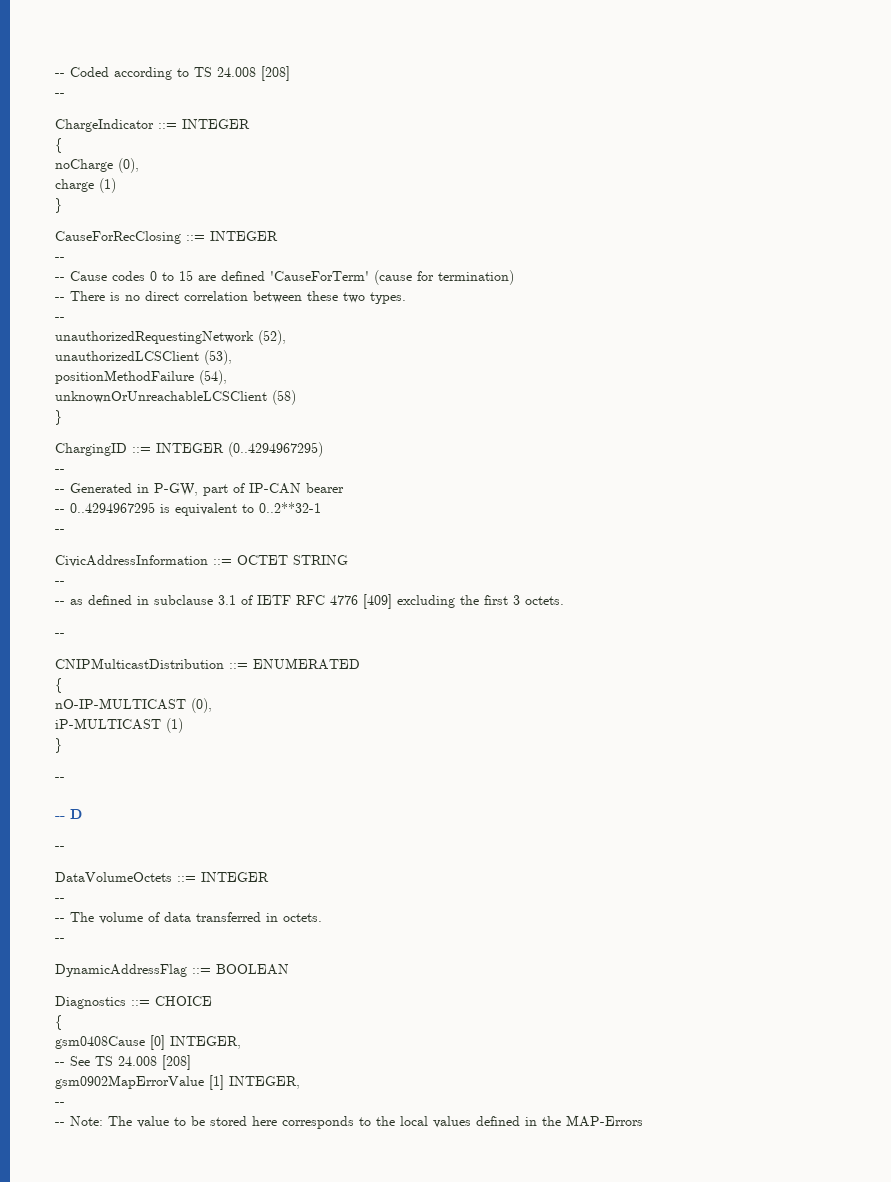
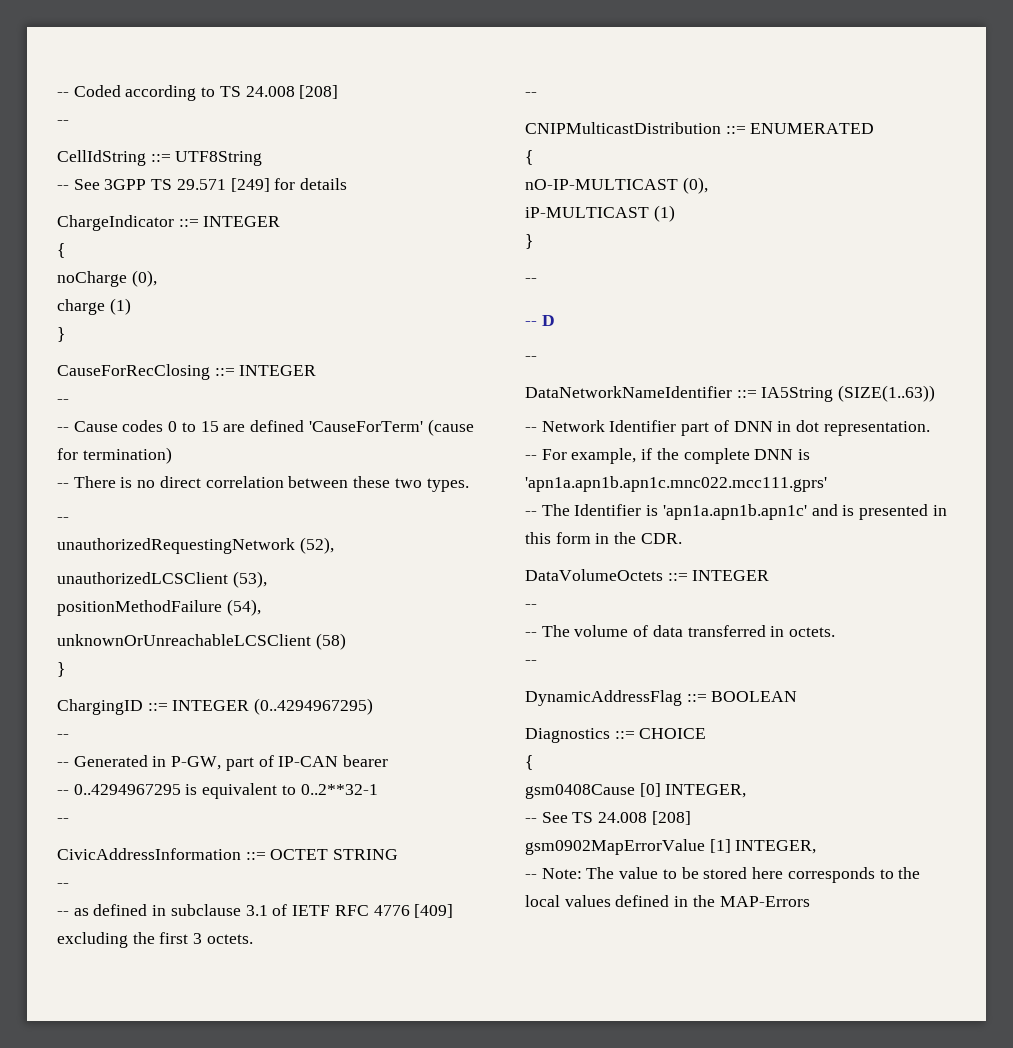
+ CellIdString ::= UTF8String
+ -- See 3GPP TS 29.571 [249] for details
+ DataNetworkNameIdentifier ::= IA5String (SIZE(1..63))
+ -- Network Identifier part of DNN in dot representation.
+ -- For example, if the complete DNN is 'apn1a.apn1b.apn1c.mnc022.mcc111.gprs'
+ -- The Identifier is 'apn1a.apn1b.apn1c' and is presented in this form in the CDR.
  gsm0902MapErrorValue [1] INTEGER,
- --

